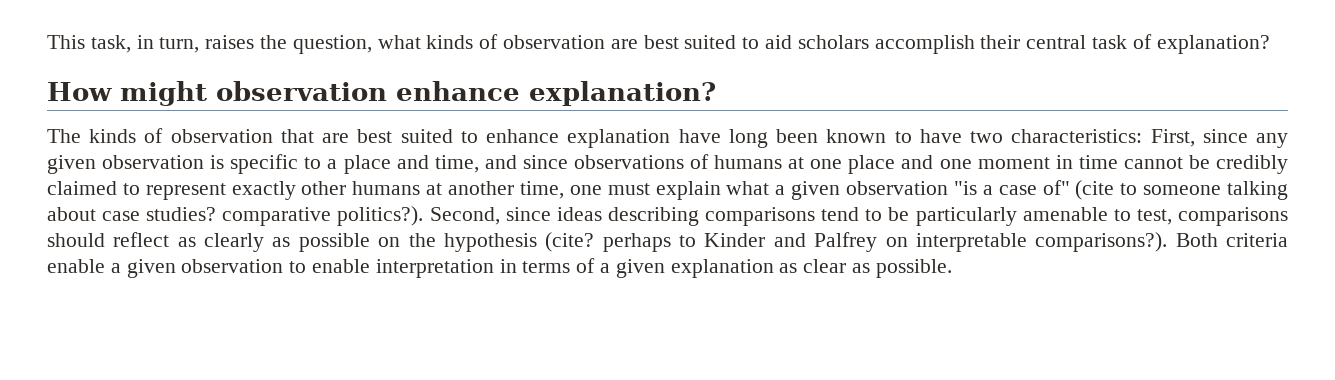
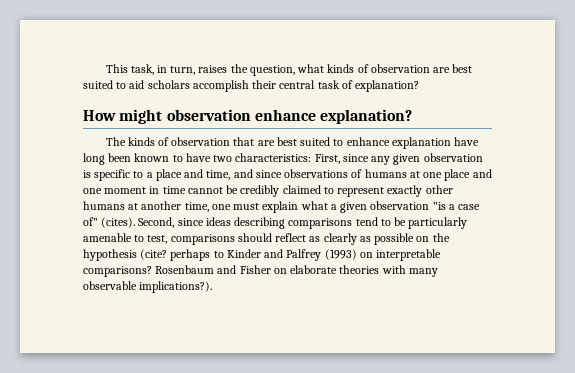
- First, since any given observation is specific to a place and time, and since observations of humans at one place and one moment in time cannot be credibly claimed to represent exactly other humans at another time, one must explain what a given observation "is a case of" (cite to someone talking about case studies? comparative politics?).
+ First, since any given observation is specific to a place and time, and since observations of humans at one place and one moment in time cannot be credibly claimed to represent exactly other humans at another time, one must explain what a given observation "is a case of" (cites).
- Second, since ideas describing comparisons tend to be particularly amenable to test, comparisons should reflect as clearly as possible on the hypothesis (cite? perhaps to Kinder and Palfrey on interpretable comparisons?). Both criteria enable a given observation to enable interpretation in terms of a given explanation as clear as possible.
+ Second, since ideas describing comparisons tend to be particularly amenable to test, comparisons should reflect as clearly as possible on the hypothesis (cite? perhaps to Kinder and Palfrey (1993) on interpretable comparisons? Rosenbaum and Fisher on elaborate theories with many observable implications?).

